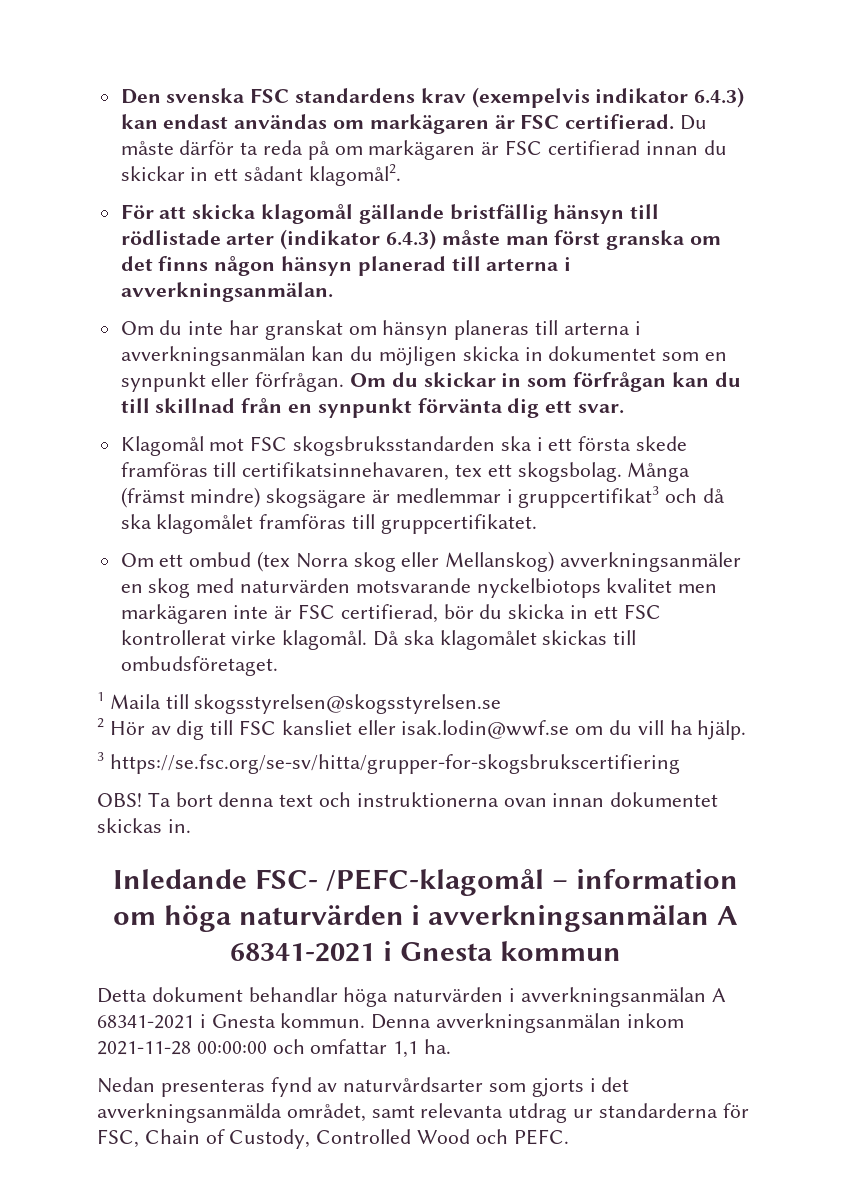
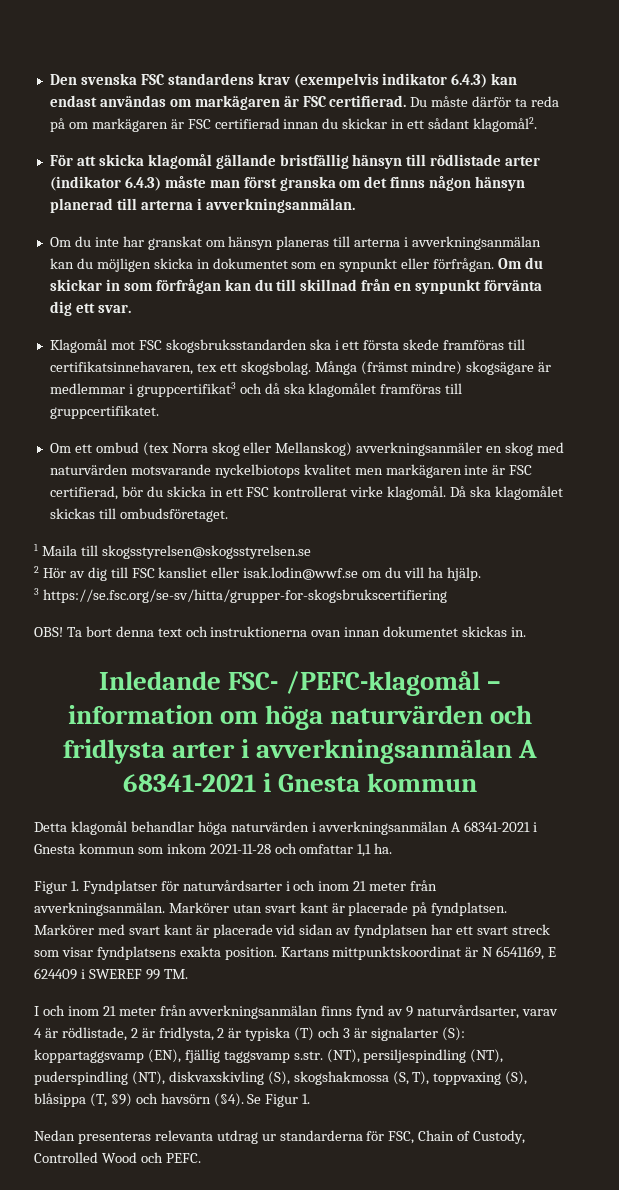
- Inledande FSC- /PEFC-klagomål – information om höga naturvärden i avverkningsanmälan A 68341-2021 i Gnesta kommun
+ Inledande FSC- /PEFC-klagomål – information om höga naturvärden och fridlysta arter i avverkningsanmälan A 68341-2021 i Gnesta kommun
- Detta dokument behandlar höga naturvärden i avverkningsanmälan A 68341-2021 i Gnesta kommun. Denna avverkningsanmälan inkom 2021-11-28 00:00:00 och omfattar 1,1 ha.
+ Detta klagomål behandlar höga naturvärden i avverkningsanmälan A 68341-2021 i Gnesta kommun som inkom 2021-11-28 och omfattar 1,1 ha.
- Nedan presenteras fynd av naturvårdsarter som gjorts i det avverkningsanmälda området, samt relevanta utdrag ur standarderna för FSC, Chain of Custody, Controlled Wood och PEFC.
+ Figur 1. Fyndplatser för naturvårdsarter i och inom 21 meter från avverkningsanmälan. Markörer utan svart kant är placerade på fyndplatsen. Markörer med svart kant är placerade vid sidan av fyndplatsen har ett svart streck som visar fyndplatsens exakta position. Kartans mittpunktskoordinat är N 6541169, E 624409 i SWEREF 99 TM.
+ I och inom 21 meter från avverkningsanmälan finns fynd av 9 naturvårdsarter, varav 4 är rödlistade, 2 är fridlysta, 2 är typiska (T) och 3 är signalarter (S): koppartaggsvamp (EN), fjällig taggsvamp s.str. (NT), persiljespindling (NT), puderspindling (NT), diskvaxskivling (S), skogshakmossa (S, T), toppvaxing (S), blåsippa (T, §9) och havsörn (§4). Se Figur 1.
+ Nedan presenteras relevanta utdrag ur standarderna för FSC, Chain of Custody, Controlled Wood och PEFC.

